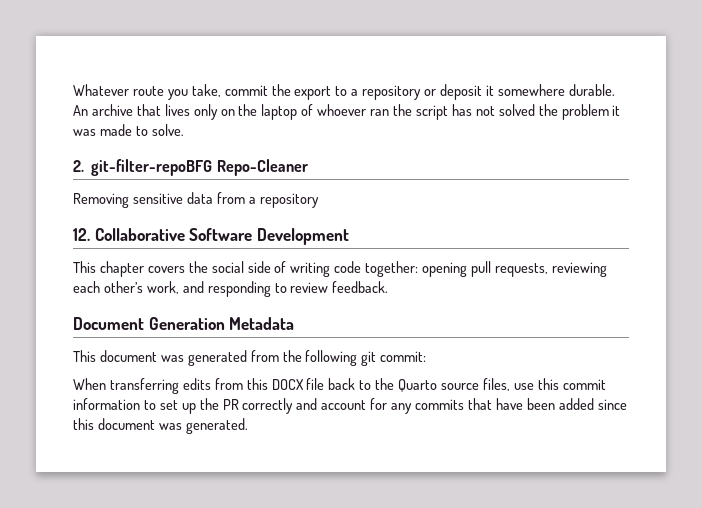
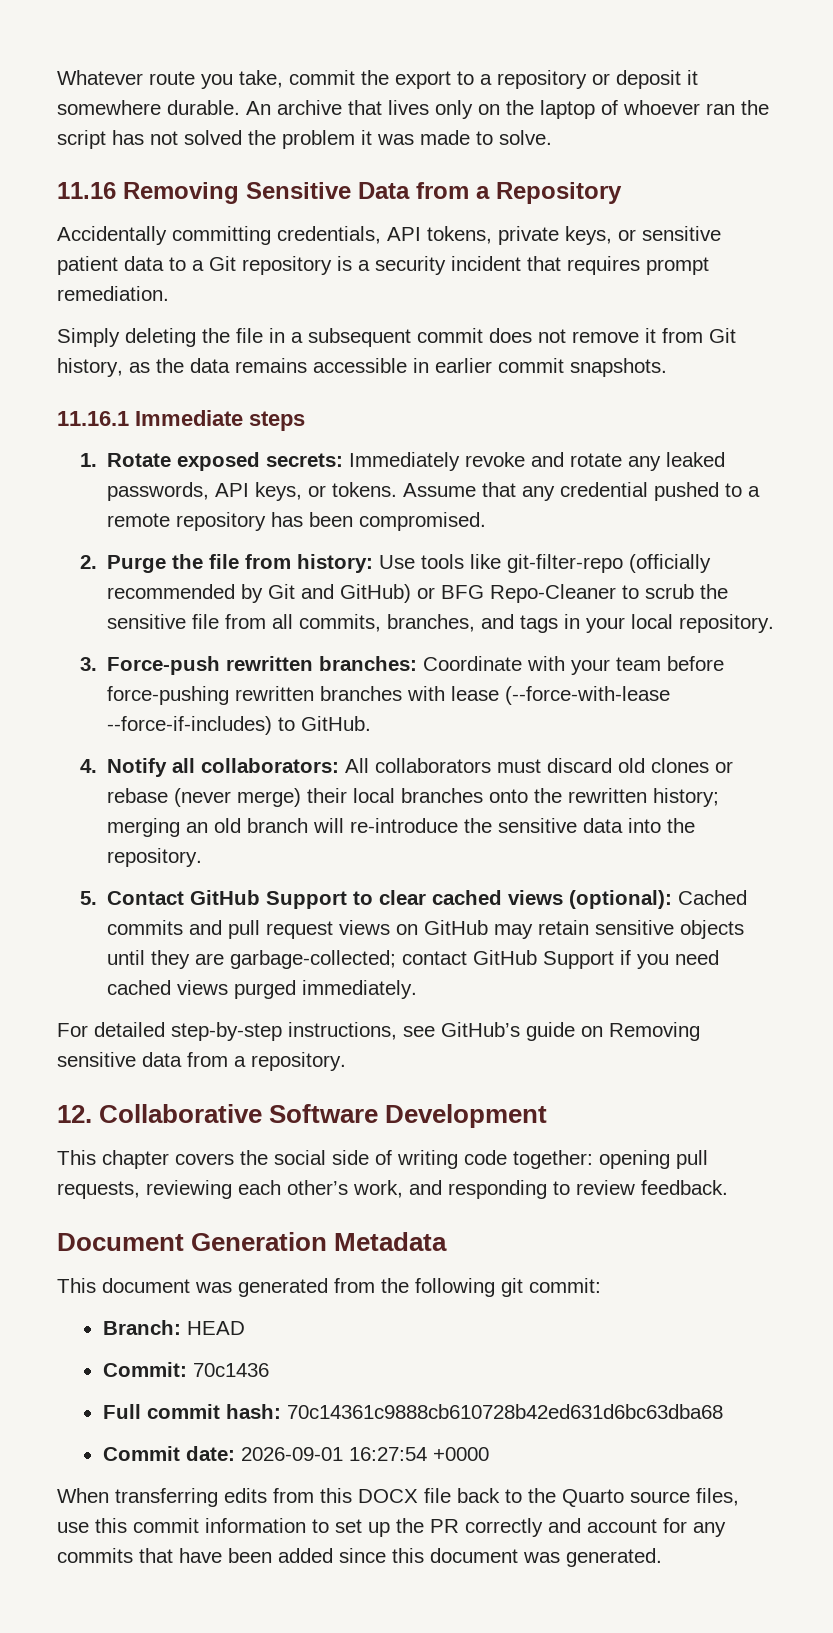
- 2. git-filter-repoBFG Repo-Cleaner
- Removing sensitive data from a repository
+ 11.16 Removing Sensitive Data from a Repository
+ Accidentally committing credentials, API tokens, private keys, or sensitive patient data to a Git repository is a security incident that requires prompt remediation.
+ Simply deleting the file in a subsequent commit does not remove it from Git history, as the data remains accessible in earlier commit snapshots.
+ 11.16.1 Immediate steps
+ 1. Rotate exposed secrets: Immediately revoke and rotate any leaked passwords, API keys, or tokens. Assume that any credential pushed to a remote repository has been compromised.
+ 2. Purge the file from history: Use tools like git-filter-repo (officially recommended by Git and GitHub) or BFG Repo-Cleaner to scrub the sensitive file from all commits, branches, and tags in your local repository.
+ 3. Force-push rewritten branches: Coordinate with your team before force-pushing rewritten branches with lease (--force-with-lease --force-if-includes) to GitHub.
+ 4. Notify all collaborators: All collaborators must discard old clones or rebase (never merge) their local branches onto the rewritten history; merging an old branch will re-introduce the sensitive data into the repository.
+ 5. Contact GitHub Support to clear cached views (optional): Cached commits and pull request views on GitHub may retain sensitive objects until they are garbage-collected; contact GitHub Support if you need cached views purged immediately.
+ For detailed step-by-step instructions, see GitHub’s guide on Removing sensitive data from a repository.
+ Branch: HEAD
+ Commit: 70c1436
+ Full commit hash: 70c14361c9888cb610728b42ed631d6bc63dba68
+ Commit date: 2026-09-01 16:27:54 +0000

